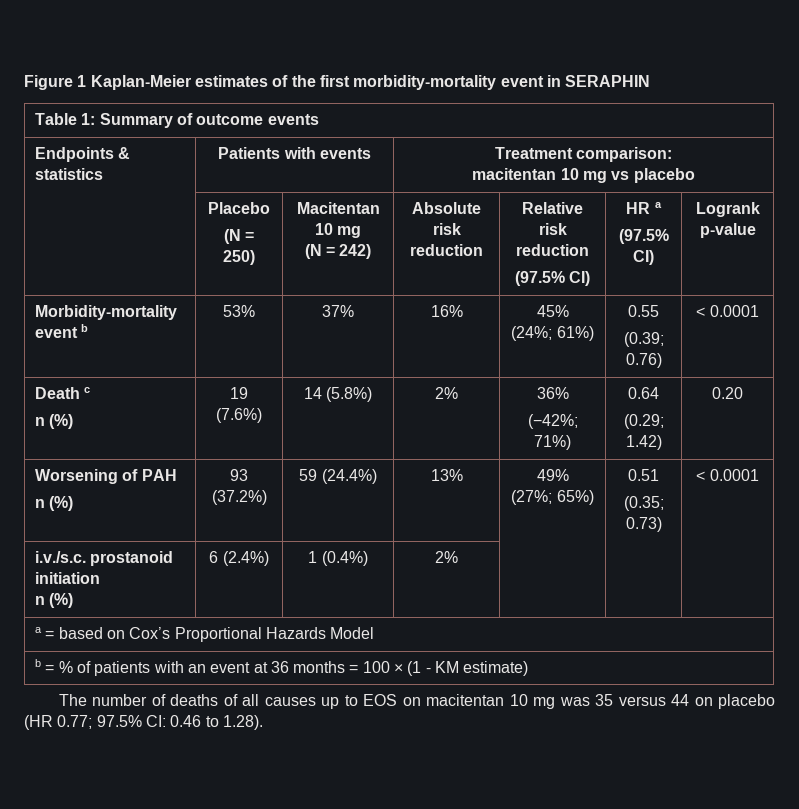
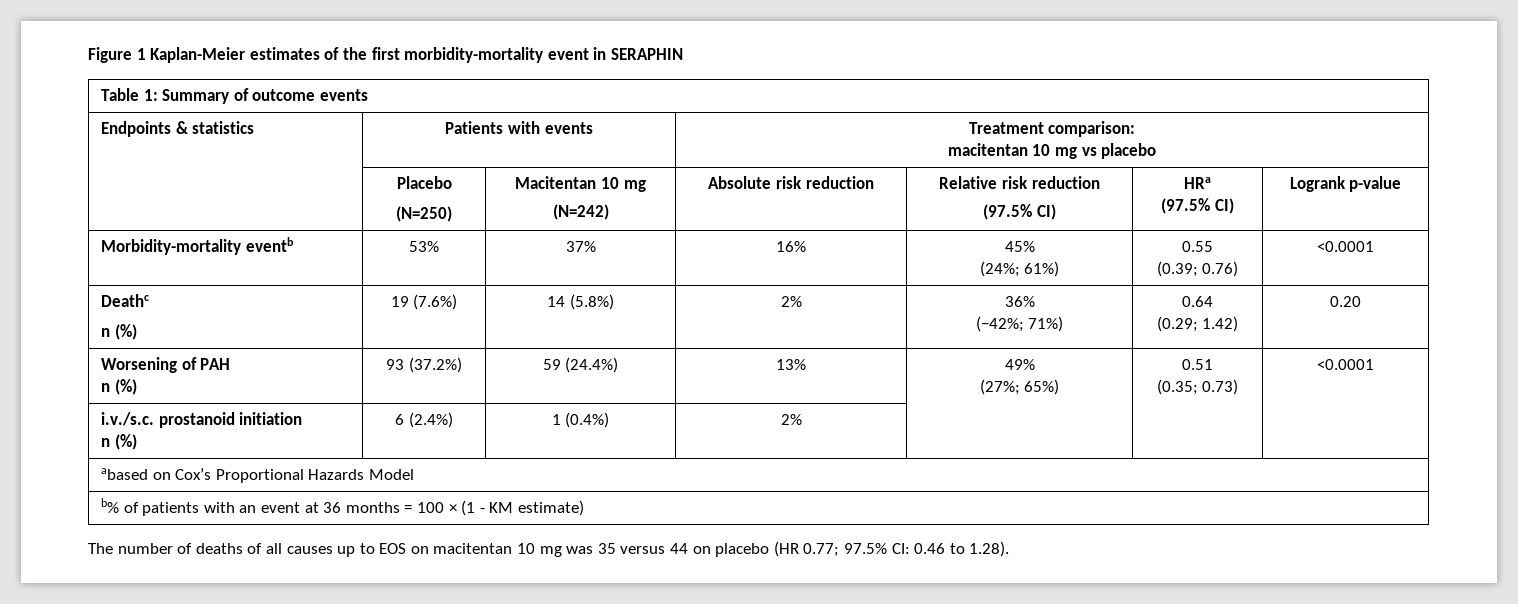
  | Placebo
- (N = 250) | Macitentan 10 mg
- (N = 242) | Absolute risk reduction | Relative risk reduction
- (97.5% CI) | HR a
+ (N=250) | Macitentan 10 mg
+ (N=242) | Absolute risk reduction | Relative risk reduction
+ (97.5% CI) | HRa
- Morbidity-mortality event b | 53% | 37% | 16% | 45%
+ Morbidity-mortality eventb | 53% | 37% | 16% | 45%
  (24%; 61%) | 0.55
- (0.39; 0.76) | < 0.0001
- Death c
+ (0.39; 0.76) | <0.0001
+ Deathc
  Worsening of PAH
  n (%) | 93 (37.2%) | 59 (24.4%) | 13% | 49%
  (27%; 65%) | 0.51
- (0.35; 0.73) | < 0.0001
+ (0.35; 0.73) | <0.0001
- a = based on Cox’s Proportional Hazards Model
+ abased on Cox’s Proportional Hazards Model
- b = % of patients with an event at 36 months = 100 × (1 - KM estimate)
+ b% of patients with an event at 36 months = 100 × (1 - KM estimate)

